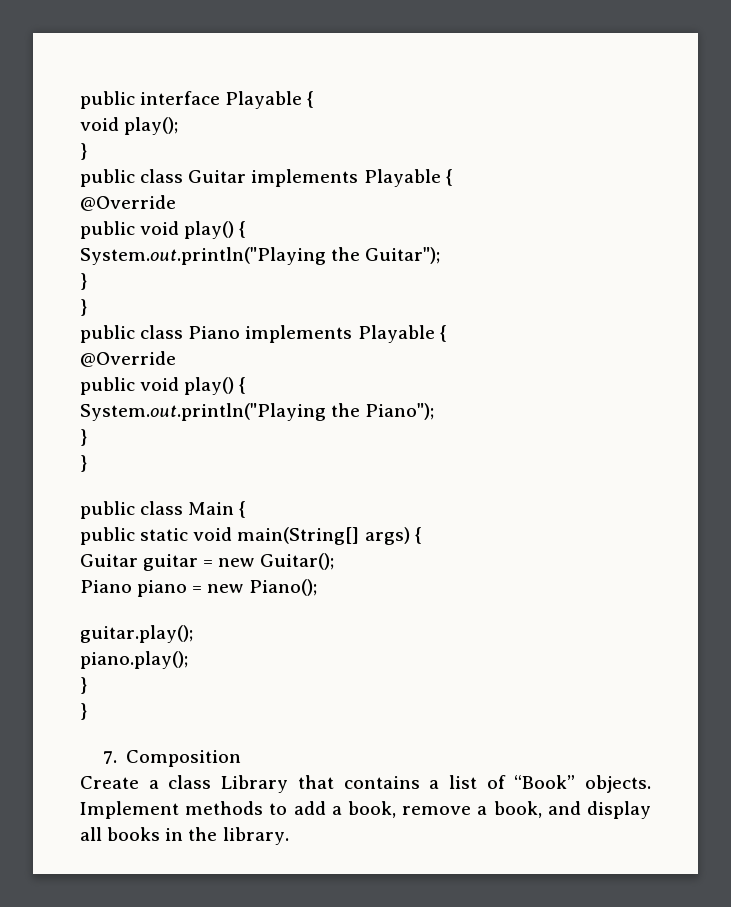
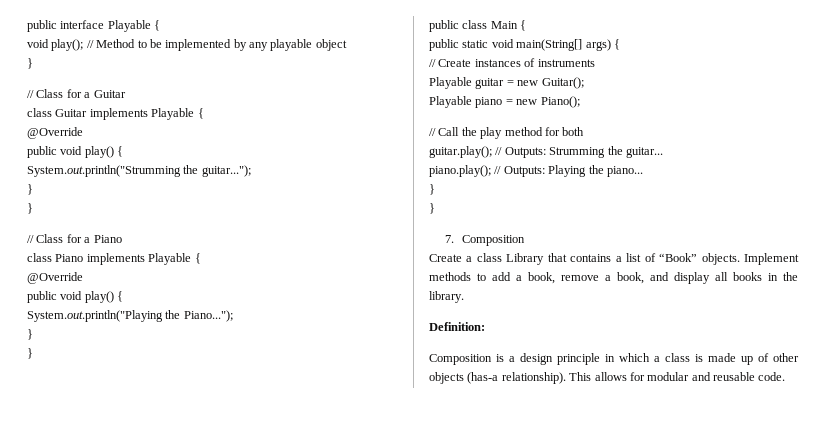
- void play();
+ void play(); // Method to be implemented by any playable object
  }
- public class Guitar implements Playable {
+ // Class for a Guitar
+ class Guitar implements Playable {
- System.out.println("Playing the Guitar");
+ System.out.println("Strumming the guitar...");
  }
  }
- public class Piano implements Playable {
+ // Class for a Piano
+ class Piano implements Playable {
- System.out.println("Playing the Piano");
+ System.out.println("Playing the Piano...");
- Guitar guitar = new Guitar();
+ // Create instances of instruments
+ Playable guitar = new Guitar();
- Piano piano = new Piano();
+ Playable piano = new Piano();
- guitar.play();
- piano.play();
+ // Call the play method for both
+ guitar.play(); // Outputs: Strumming the guitar...
+ piano.play(); // Outputs: Playing the piano...
+ Definition:
+ Composition is a design principle in which a class is made up of other objects (has-a relationship). This allows for modular and reusable code.

